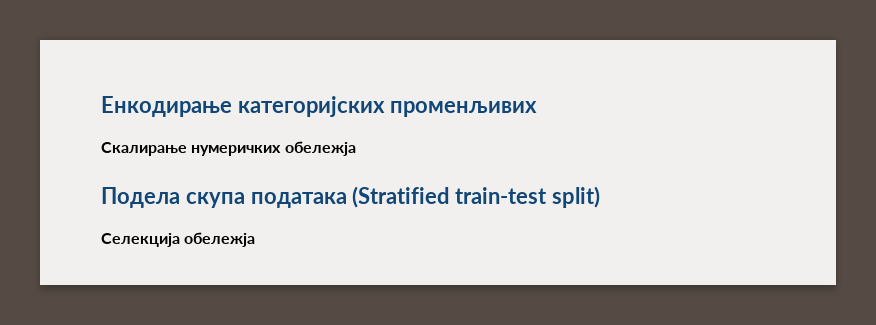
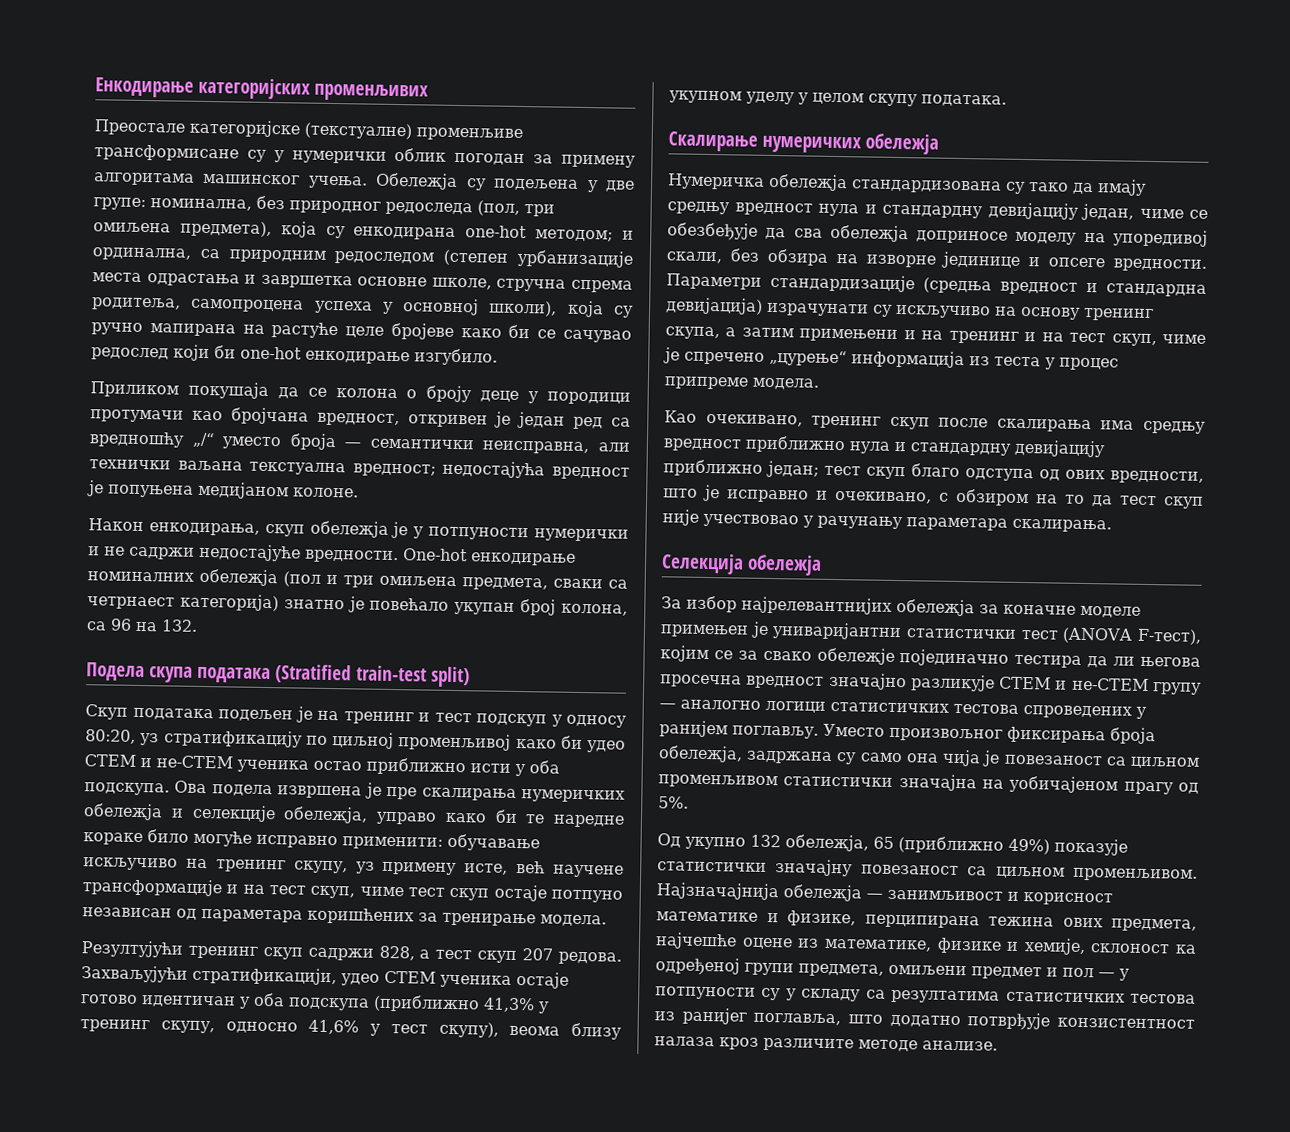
- Скалирање нумеричких обележја
+ Преостале категоријске (текстуалне) променљиве трансформисане су у нумерички облик погодан за примену алгоритама машинског учења. Обележја су подељена у две групе: номинална, без природног редоследа (пол, три омиљена предмета), која су енкодирана one-hot методом; и ординална, са природним редоследом (степен урбанизације места одрастања и завршетка основне школе, стручна спрема родитеља, самопроцена успеха у основној школи), која су ручно мапирана на растуће целе бројеве како би се сачувао редослед који би one-hot енкодирање изгубило.
+ Приликом покушаја да се колона о броју деце у породици протумачи као бројчана вредност, откривен је један ред са вредношћу „/“ уместо броја — семантички неисправна, али технички ваљана текстуална вредност; недостајућа вредност је попуњена медијаном колоне.
+ Након енкодирања, скуп обележја је у потпуности нумерички и не садржи недостајуће вредности. One-hot енкодирање номиналних обележја (пол и три омиљена предмета, сваки са четрнаест категорија) знатно је повећало укупан број колона, са 96 на 132.
+ Скуп података подељен је на тренинг и тест подскуп у односу 80:20, уз стратификацију по циљној променљивој како би удео СТЕМ и не-СТЕМ ученика остао приближно исти у оба подскупа. Ова подела извршена је пре скалирања нумеричких обележја и селекције обележја, управо како би те наредне кораке било могуће исправно применити: обучавање искључиво на тренинг скупу, уз примену исте, већ научене трансформације и на тест скуп, чиме тест скуп остаје потпуно независан од параметара коришћених за тренирање модела.
+ Резултујући тренинг скуп садржи 828, а тест скуп 207 редова. Захваљујући стратификацији, удео СТЕМ ученика остаје готово идентичан у оба подскупа (приближно 41,3% у тренинг скупу, односно 41,6% у тест скупу), веома близу укупном уделу у целом скупу података.
+ Скалирање нумеричких обележја
+ Нумеричка обележја стандардизована су тако да имају средњу вредност нула и стандардну девијацију један, чиме се обезбеђује да сва обележја доприносе моделу на упоредивој скали, без обзира на изворне јединице и опсеге вредности. Параметри стандардизације (средња вредност и стандардна девијација) израчунати су искључиво на основу тренинг скупа, а затим примењени и на тренинг и на тест скуп, чиме је спречено „цурење“ информација из теста у процес припреме модела.
+ Као очекивано, тренинг скуп после скалирања има средњу вредност приближно нула и стандардну девијацију приближно један; тест скуп благо одступа од ових вредности, што је исправно и очекивано, с обзиром на то да тест скуп није учествовао у рачунању параметара скалирања.
  Селекција обележја
+ За избор најрелевантнијих обележја за коначне моделе примењен је униваријантни статистички тест (ANOVA F-тест), којим се за свако обележје појединачно тестира да ли његова просечна вредност значајно разликује СТЕМ и не-СТЕМ групу — аналогно логици статистичких тестова спроведених у ранијем поглављу. Уместо произвољног фиксирања броја обележја, задржана су само она чија је повезаност са циљном променљивом статистички значајна на уобичајеном прагу од 5%.
+ Од укупно 132 обележја, 65 (приближно 49%) показује статистички значајну повезаност са циљном променљивом. Најзначајнија обележја — занимљивост и корисност математике и физике, перципирана тежина ових предмета, најчешће оцене из математике, физике и хемије, склоност ка одређеној групи предмета, омиљени предмет и пол — у потпуности су у складу са резултатима статистичких тестова из ранијег поглавља, што додатно потврђује конзистентност налаза кроз различите методе анализе.

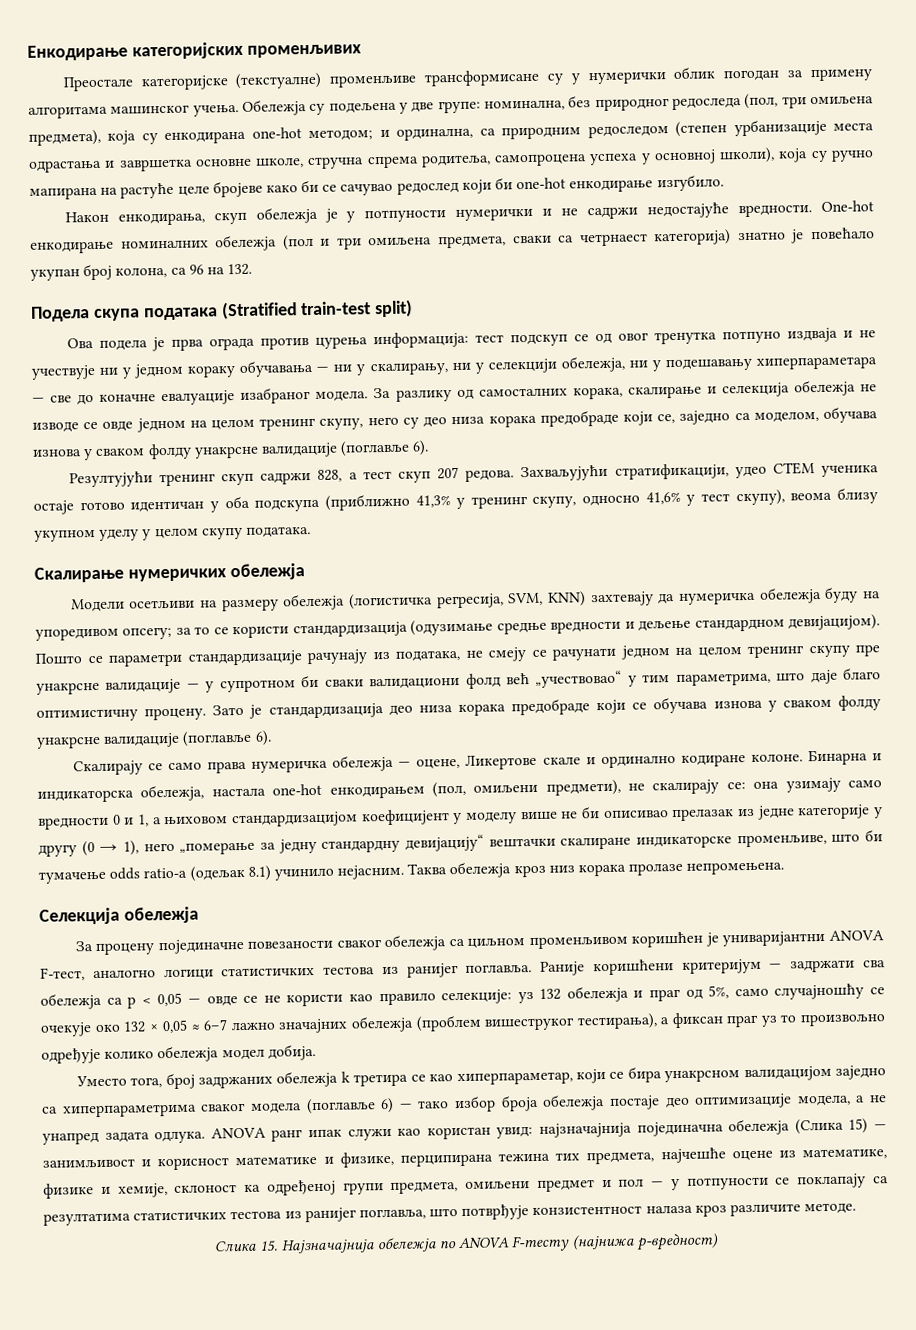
- Приликом покушаја да се колона о броју деце у породици протумачи као бројчана вредност, откривен је један ред са вредношћу „/“ уместо броја — семантички неисправна, али технички ваљана текстуална вредност; недостајућа вредност је попуњена медијаном колоне.
- Скуп података подељен је на тренинг и тест подскуп у односу 80:20, уз стратификацију по циљној променљивој како би удео СТЕМ и не-СТЕМ ученика остао приближно исти у оба подскупа. Ова подела извршена је пре скалирања нумеричких обележја и селекције обележја, управо како би те наредне кораке било могуће исправно применити: обучавање искључиво на тренинг скупу, уз примену исте, већ научене трансформације и на тест скуп, чиме тест скуп остаје потпуно независан од параметара коришћених за тренирање модела.
+ Ова подела је прва ограда против цурења информација: тест подскуп се од овог тренутка потпуно издваја и не учествује ни у једном кораку обучавања — ни у скалирању, ни у селекцији обележја, ни у подешавању хиперпараметара — све до коначне евалуације изабраног модела. За разлику од самосталних корака, скалирање и селекција обележја не изводе се овде једном на целом тренинг скупу, него су део низа корака предобраде који се, заједно са моделом, обучава изнова у сваком фолду унакрсне валидације (поглавље 6).
- Нумеричка обележја стандардизована су тако да имају средњу вредност нула и стандардну девијацију један, чиме се обезбеђује да сва обележја доприносе моделу на упоредивој скали, без обзира на изворне јединице и опсеге вредности. Параметри стандардизације (средња вредност и стандардна девијација) израчунати су искључиво на основу тренинг скупа, а затим примењени и на тренинг и на тест скуп, чиме је спречено „цурење“ информација из теста у процес припреме модела.
- Као очекивано, тренинг скуп после скалирања има средњу вредност приближно нула и стандардну девијацију приближно један; тест скуп благо одступа од ових вредности, што је исправно и очекивано, с обзиром на то да тест скуп није учествовао у рачунању параметара скалирања.
+ Модели осетљиви на размеру обележја (логистичка регресија, SVM, KNN) захтевају да нумеричка обележја буду на упоредивом опсегу; за то се користи стандардизација (одузимање средње вредности и дељење стандардном девијацијом). Пошто се параметри стандардизације рачунају из података, не смеју се рачунати једном на целом тренинг скупу пре унакрсне валидације — у супротном би сваки валидациони фолд већ „учествовао“ у тим параметрима, што даје благо оптимистичну процену. Зато је стандардизација део низа корака предобраде који се обучава изнова у сваком фолду унакрсне валидације (поглавље 6).
+ Скалирају се само права нумеричка обележја — оцене, Ликертове скале и ординално кодиране колоне. Бинарна и индикаторска обележја, настала one-hot енкодирањем (пол, омиљени предмети), не скалирају се: она узимају само вредности 0 и 1, а њиховом стандардизацијом коефицијент у моделу више не би описивао прелазак из једне категорије у другу (0 → 1), него „померање за једну стандардну девијацију“ вештачки скалиране индикаторске променљиве, што би тумачење odds ratio-а (одељак 8.1) учинило нејасним. Таква обележја кроз низ корака пролазе непромењена.
  Селекција обележја
- За избор најрелевантнијих обележја за коначне моделе примењен је униваријантни статистички тест (ANOVA F-тест), којим се за свако обележје појединачно тестира да ли његова просечна вредност значајно разликује СТЕМ и не-СТЕМ групу — аналогно логици статистичких тестова спроведених у ранијем поглављу. Уместо произвољног фиксирања броја обележја, задржана су само она чија је повезаност са циљном променљивом статистички значајна на уобичајеном прагу од 5%.
- Од укупно 132 обележја, 65 (приближно 49%) показује статистички значајну повезаност са циљном променљивом. Најзначајнија обележја — занимљивост и корисност математике и физике, перципирана тежина ових предмета, најчешће оцене из математике, физике и хемије, склоност ка одређеној групи предмета, омиљени предмет и пол — у потпуности су у складу са резултатима статистичких тестова из ранијег поглавља, што додатно потврђује конзистентност налаза кроз различите методе анализе.
+ За процену појединачне повезаности сваког обележја са циљном променљивом коришћен је униваријантни ANOVA F-тест, аналогно логици статистичких тестова из ранијег поглавља. Раније коришћени критеријум — задржати сва обележја са p < 0,05 — овде се не користи као правило селекције: уз 132 обележја и праг од 5%, само случајношћу се очекује око 132 × 0,05 ≈ 6–7 лажно значајних обележја (проблем вишеструког тестирања), а фиксан праг уз то произвољно одређује колико обележја модел добија.
+ Уместо тога, број задржаних обележја k третира се као хиперпараметар, који се бира унакрсном валидацијом заједно са хиперпараметрима сваког модела (поглавље 6) — тако избор броја обележја постаје део оптимизације модела, а не унапред задата одлука. ANOVA ранг ипак служи као користан увид: најзначајнија појединачна обележја (Слика 15) — занимљивост и корисност математике и физике, перципирана тежина тих предмета, најчешће оцене из математике, физике и хемије, склоност ка одређеној групи предмета, омиљени предмет и пол — у потпуности се поклапају са резултатима статистичких тестова из ранијег поглавља, што потврђује конзистентност налаза кроз различите методе.
+ Слика 15. Најзначајнија обележја по ANOVA F-тесту (најнижа p-вредност)

